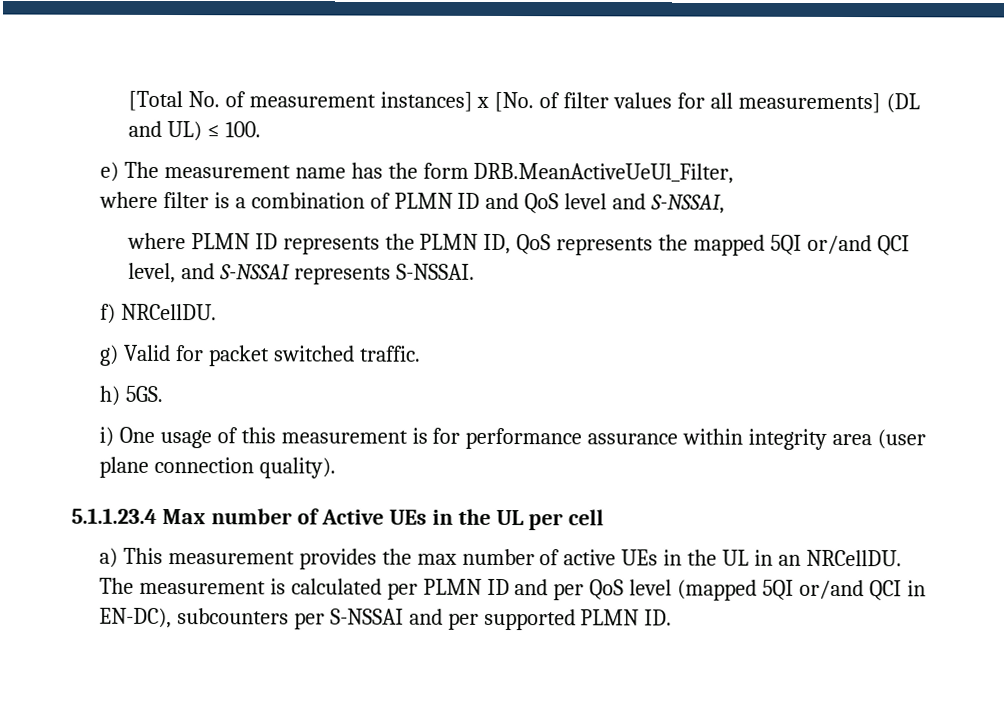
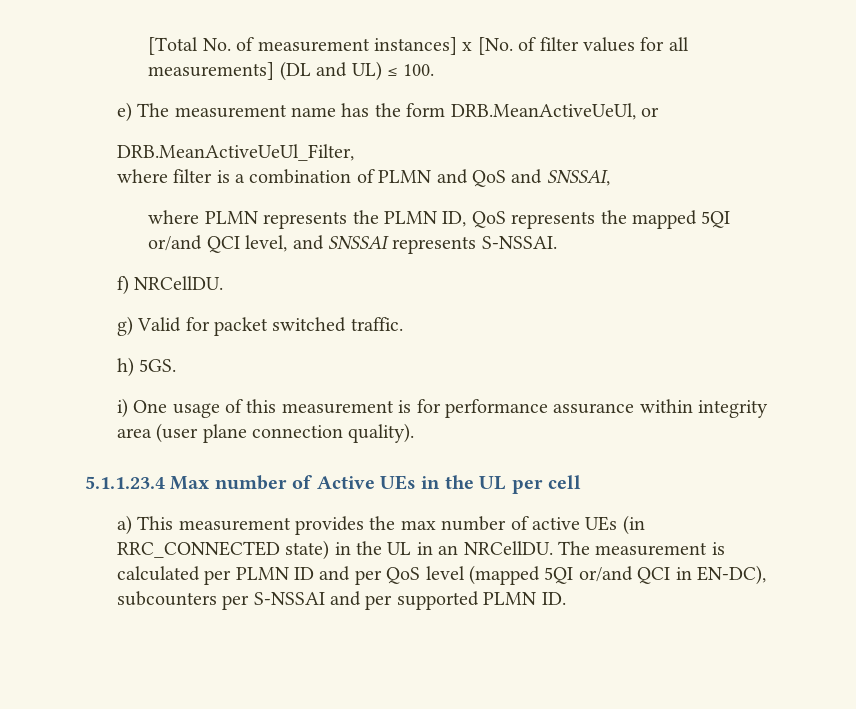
- e) The measurement name has the form DRB.MeanActiveUeUl_Filter,
+ e) The measurement name has the form DRB.MeanActiveUeUl, or
+ DRB.MeanActiveUeUl_Filter,
- where filter is a combination of PLMN ID and QoS level and S-NSSAI,
+ where filter is a combination of PLMN and QoS and SNSSAI,
- where PLMN ID represents the PLMN ID, QoS represents the mapped 5QI or/and QCI level, and S-NSSAI represents S-NSSAI.
+ where PLMN represents the PLMN ID, QoS represents the mapped 5QI or/and QCI level, and SNSSAI represents S-NSSAI.
- a) This measurement provides the max number of active UEs in the UL in an NRCellDU.
+ a) This measurement provides the max number of active UEs (in RRC_CONNECTED state) in the UL in an NRCellDU.

